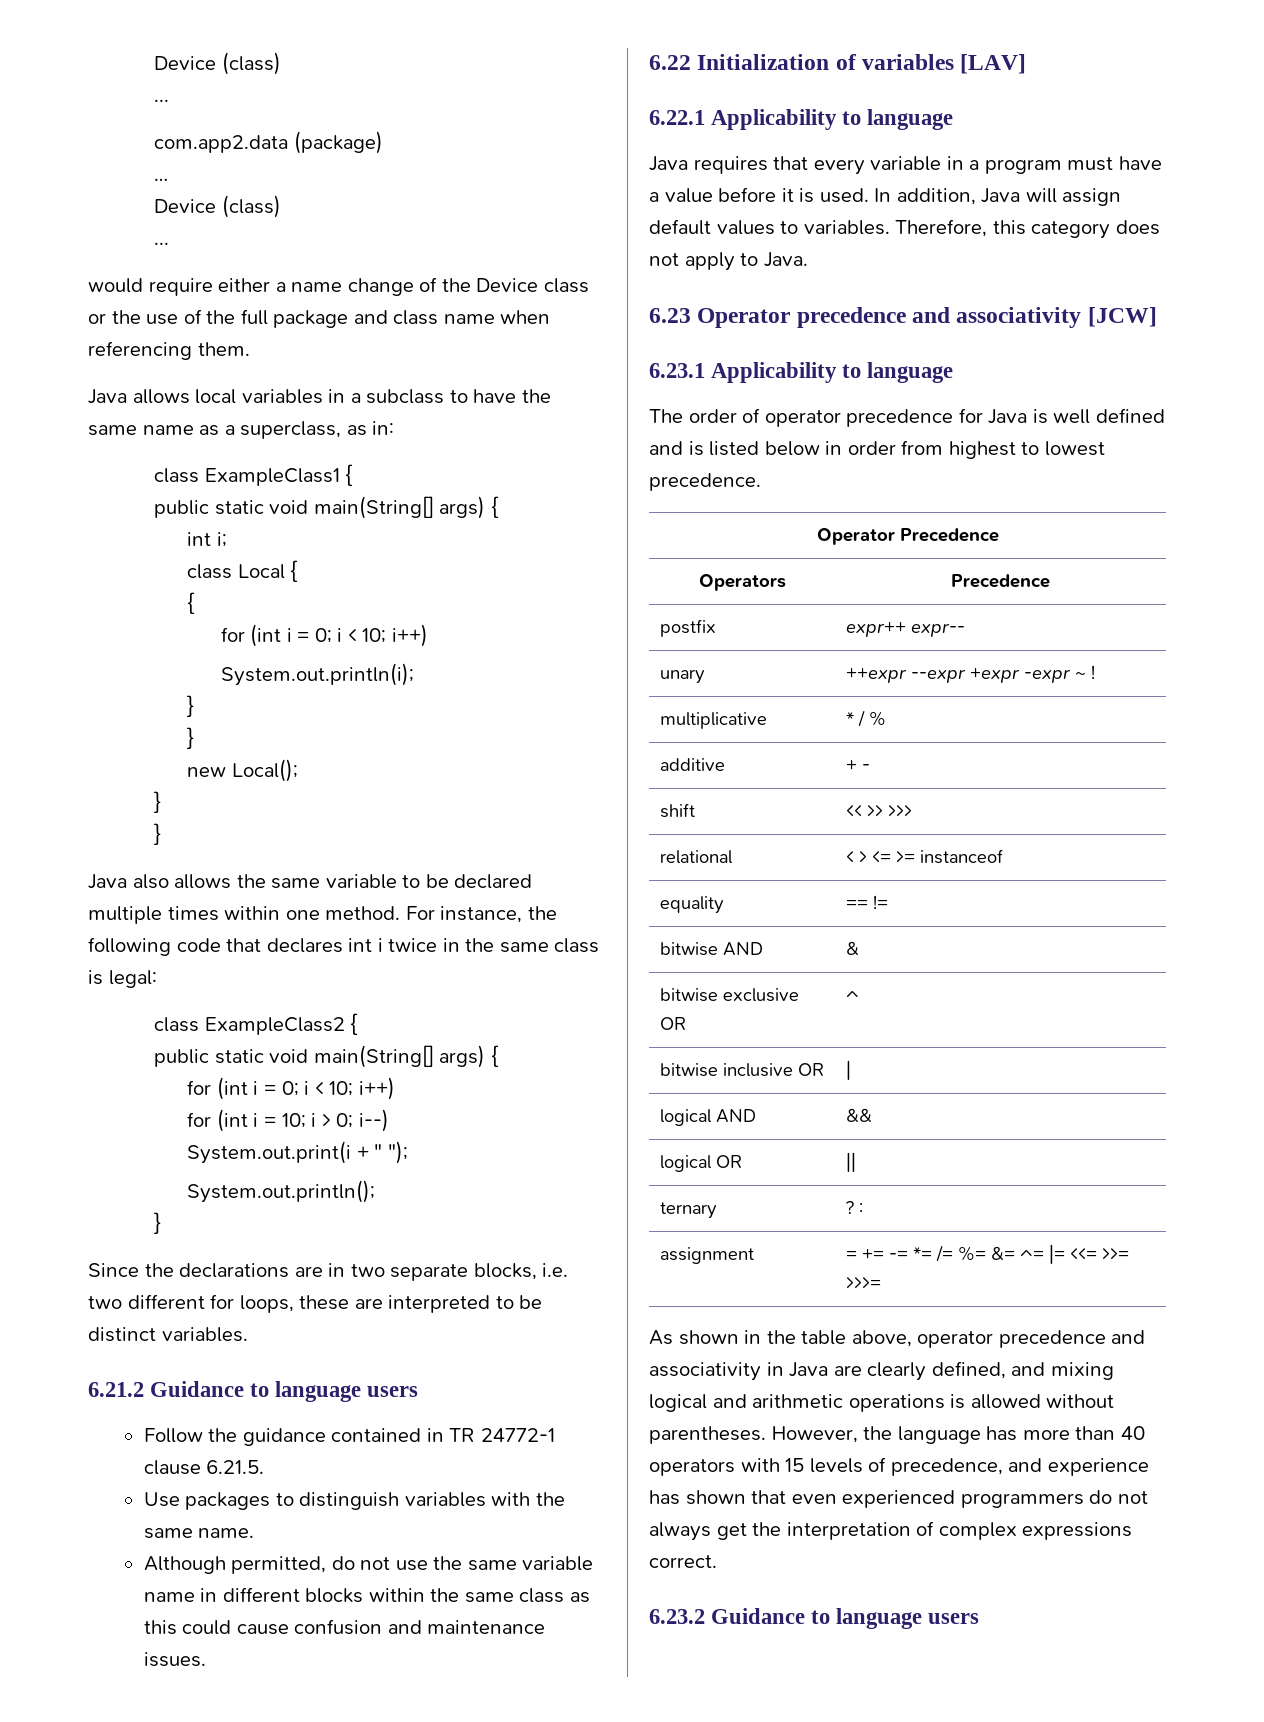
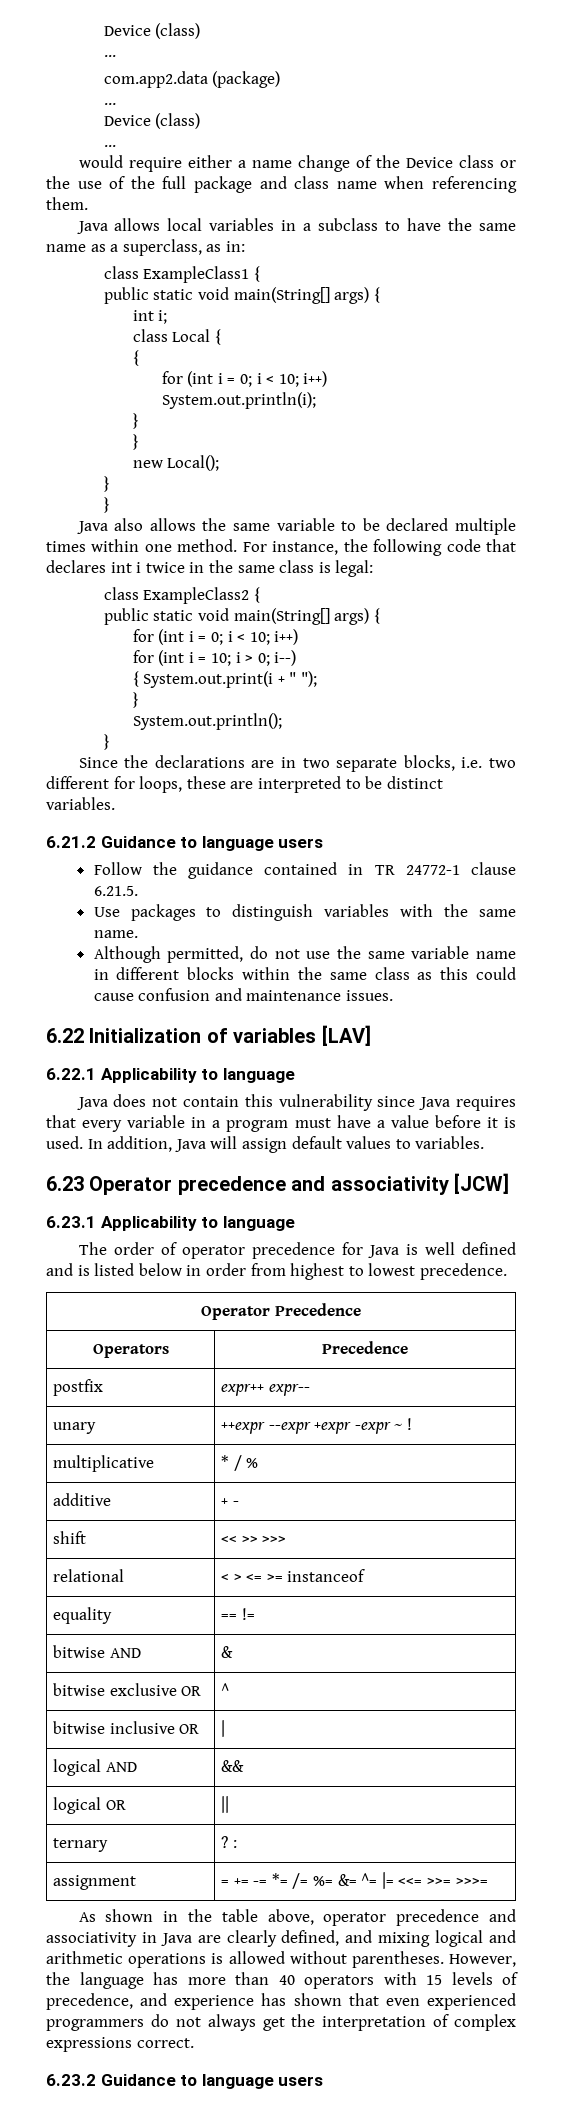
- System.out.print(i + " ");
+ { System.out.print(i + " ");
+ }
- Java requires that every variable in a program must have a value before it is used.
+ Java does not contain this vulnerability since Java requires that every variable in a program must have a value before it is used.
- Therefore, this category does not apply to Java.

